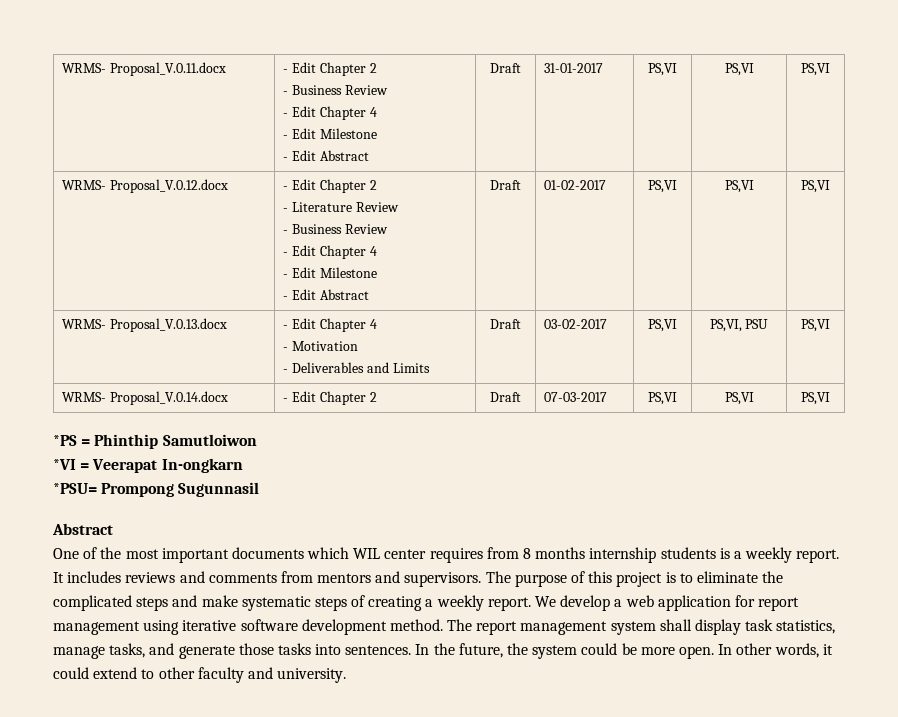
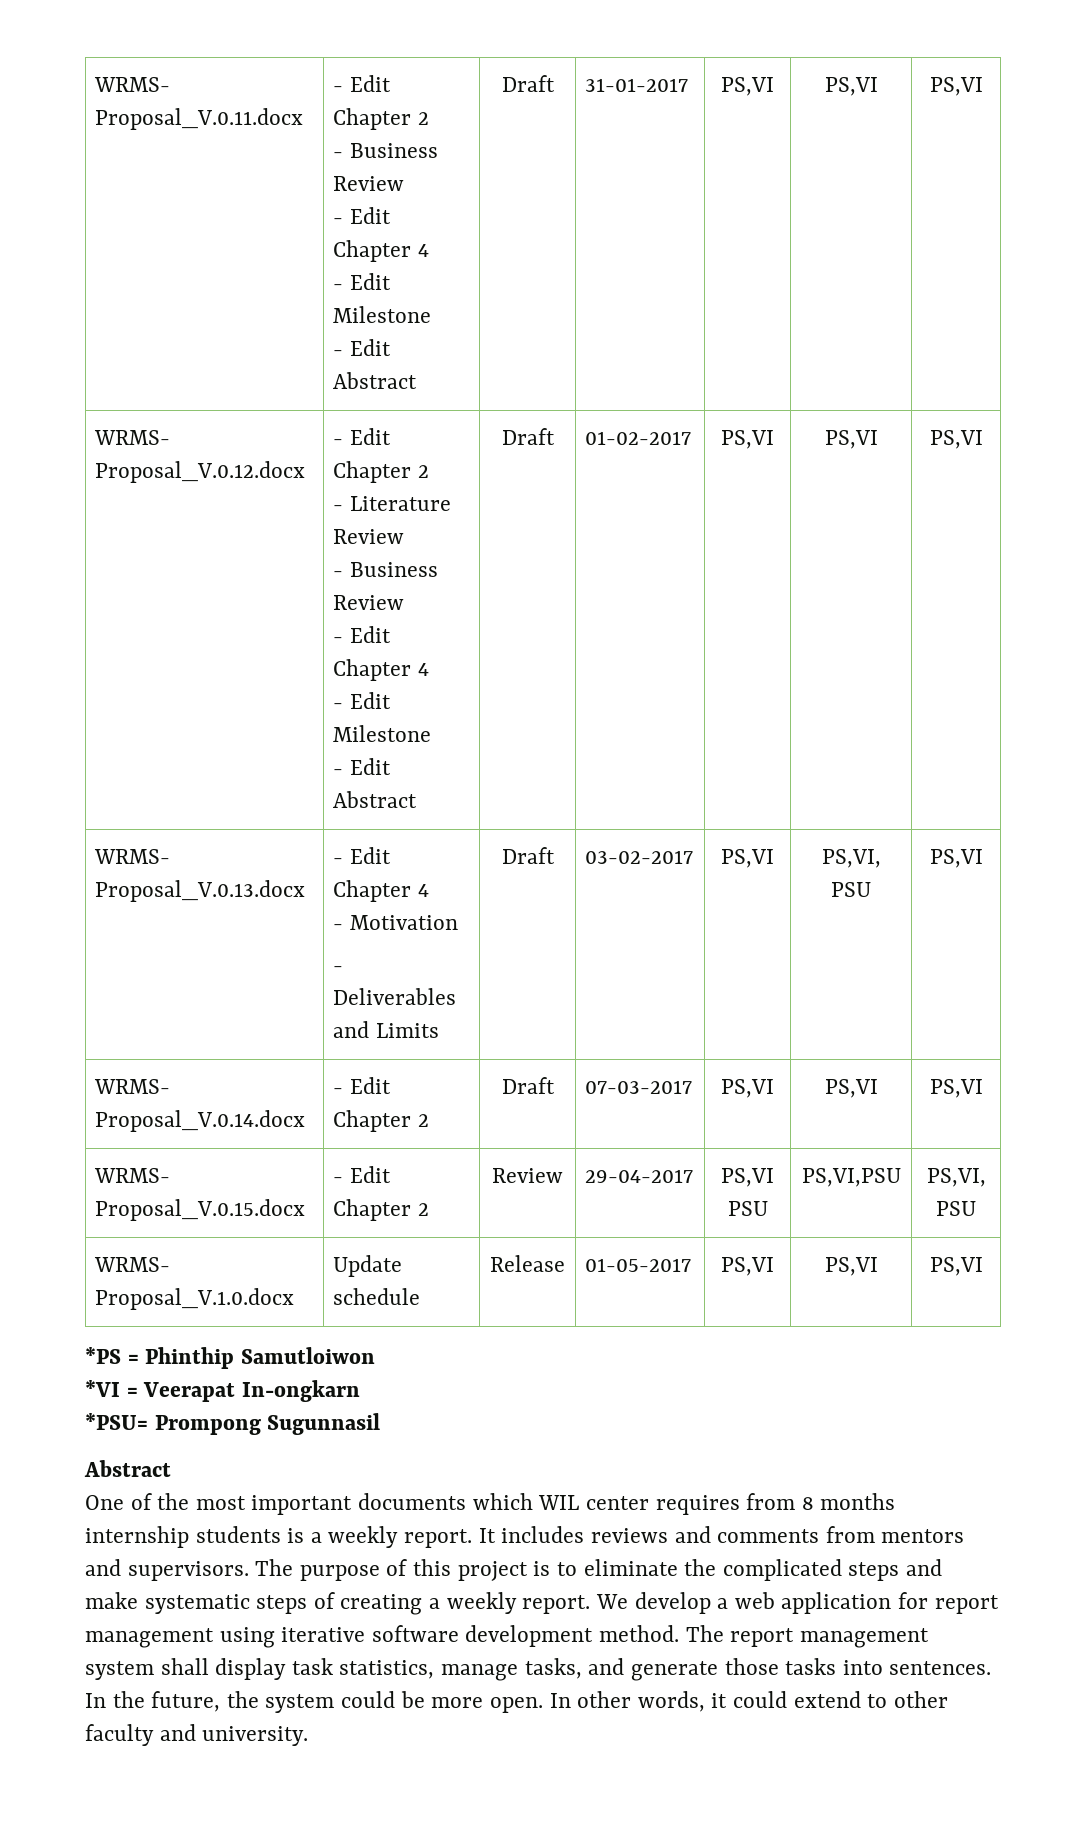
+ WRMS- Proposal_V.0.15.docx | - Edit Chapter 2 | Review | 29-04-2017 | PS,VI PSU | PS,VI,PSU | PS,VI, PSU
+ WRMS- Proposal_V.1.0.docx | Update schedule | Release | 01-05-2017 | PS,VI | PS,VI | PS,VI

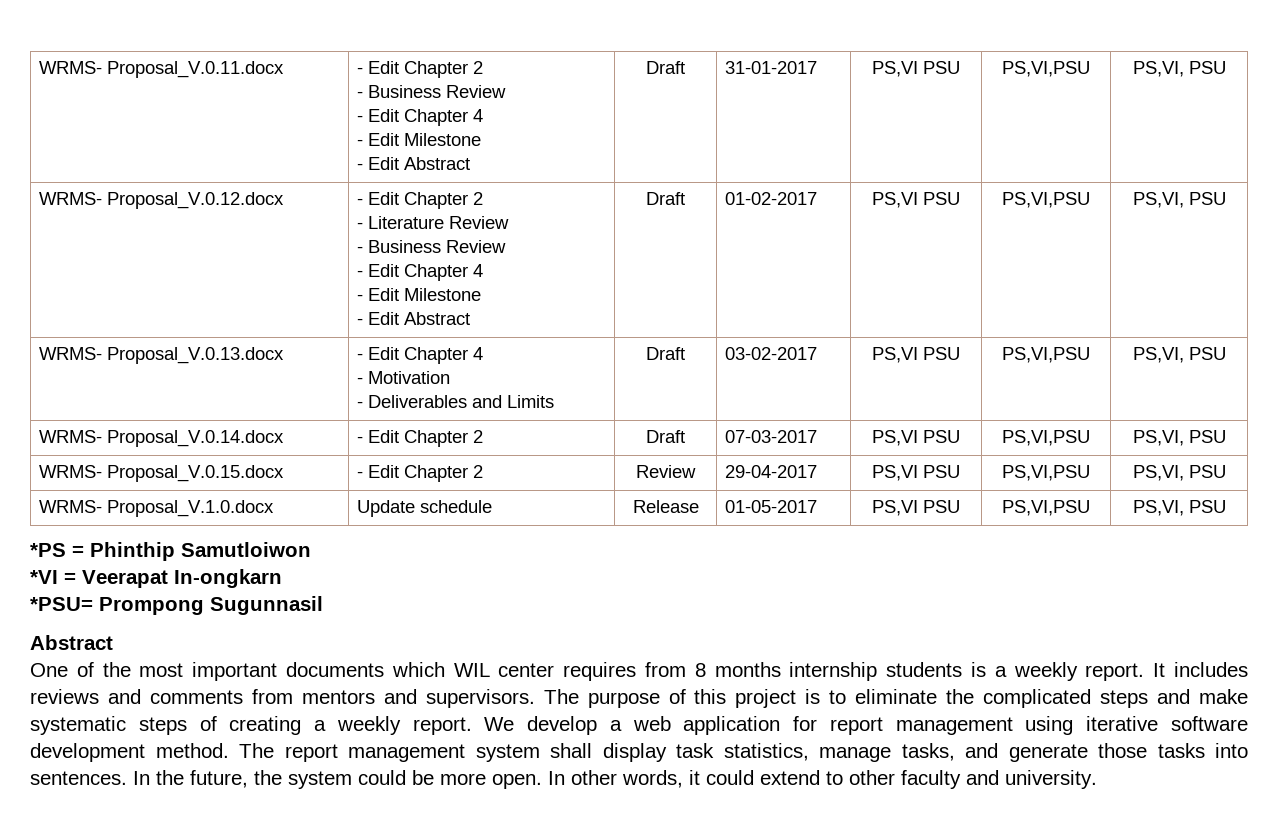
  WRMS- Proposal_V.0.11.docx | - Edit Chapter 2
  - Business Review
  - Edit Chapter 4
  - Edit Milestone
- - Edit Abstract | Draft | 31-01-2017 | PS,VI | PS,VI | PS,VI
+ - Edit Abstract | Draft | 31-01-2017 | PS,VI PSU | PS,VI,PSU | PS,VI, PSU
  WRMS- Proposal_V.0.12.docx | - Edit Chapter 2
  - Literature Review
  - Business Review
  - Edit Chapter 4
  - Edit Milestone
- - Edit Abstract | Draft | 01-02-2017 | PS,VI | PS,VI | PS,VI
+ - Edit Abstract | Draft | 01-02-2017 | PS,VI PSU | PS,VI,PSU | PS,VI, PSU
  WRMS- Proposal_V.0.13.docx | - Edit Chapter 4
  - Motivation
- - Deliverables and Limits | Draft | 03-02-2017 | PS,VI | PS,VI, PSU | PS,VI
+ - Deliverables and Limits | Draft | 03-02-2017 | PS,VI PSU | PS,VI,PSU | PS,VI, PSU
- WRMS- Proposal_V.0.14.docx | - Edit Chapter 2 | Draft | 07-03-2017 | PS,VI | PS,VI | PS,VI
+ WRMS- Proposal_V.0.14.docx | - Edit Chapter 2 | Draft | 07-03-2017 | PS,VI PSU | PS,VI,PSU | PS,VI, PSU
- WRMS- Proposal_V.1.0.docx | Update schedule | Release | 01-05-2017 | PS,VI | PS,VI | PS,VI
+ WRMS- Proposal_V.1.0.docx | Update schedule | Release | 01-05-2017 | PS,VI PSU | PS,VI,PSU | PS,VI, PSU

